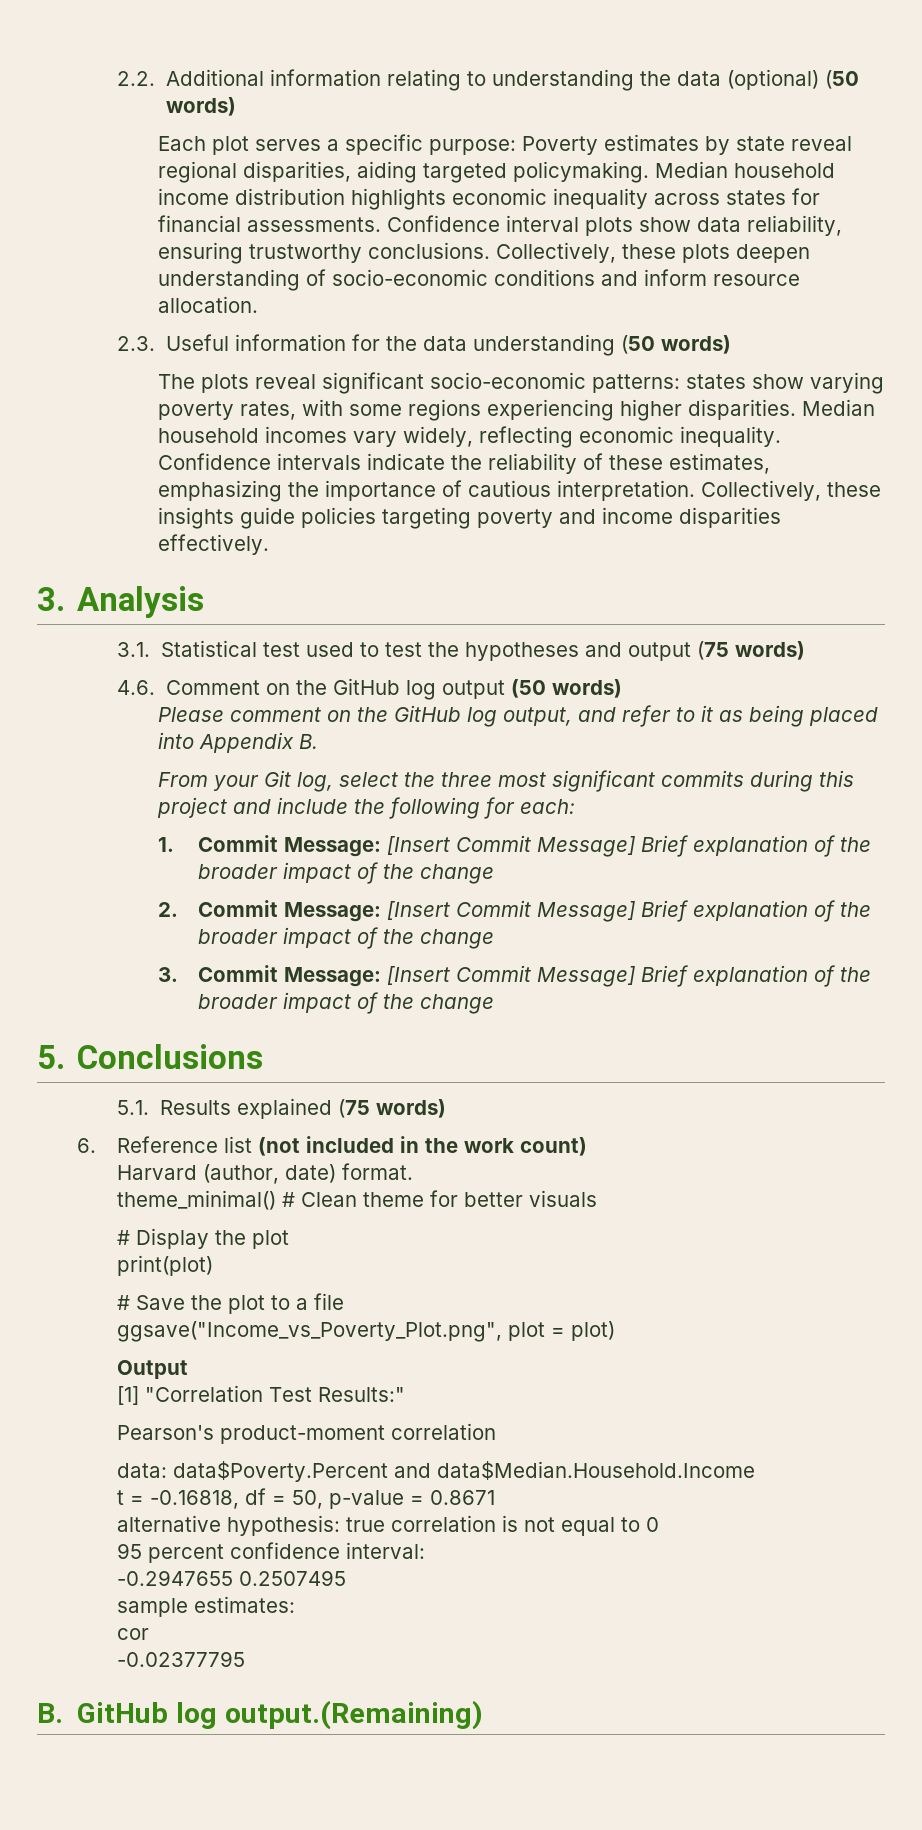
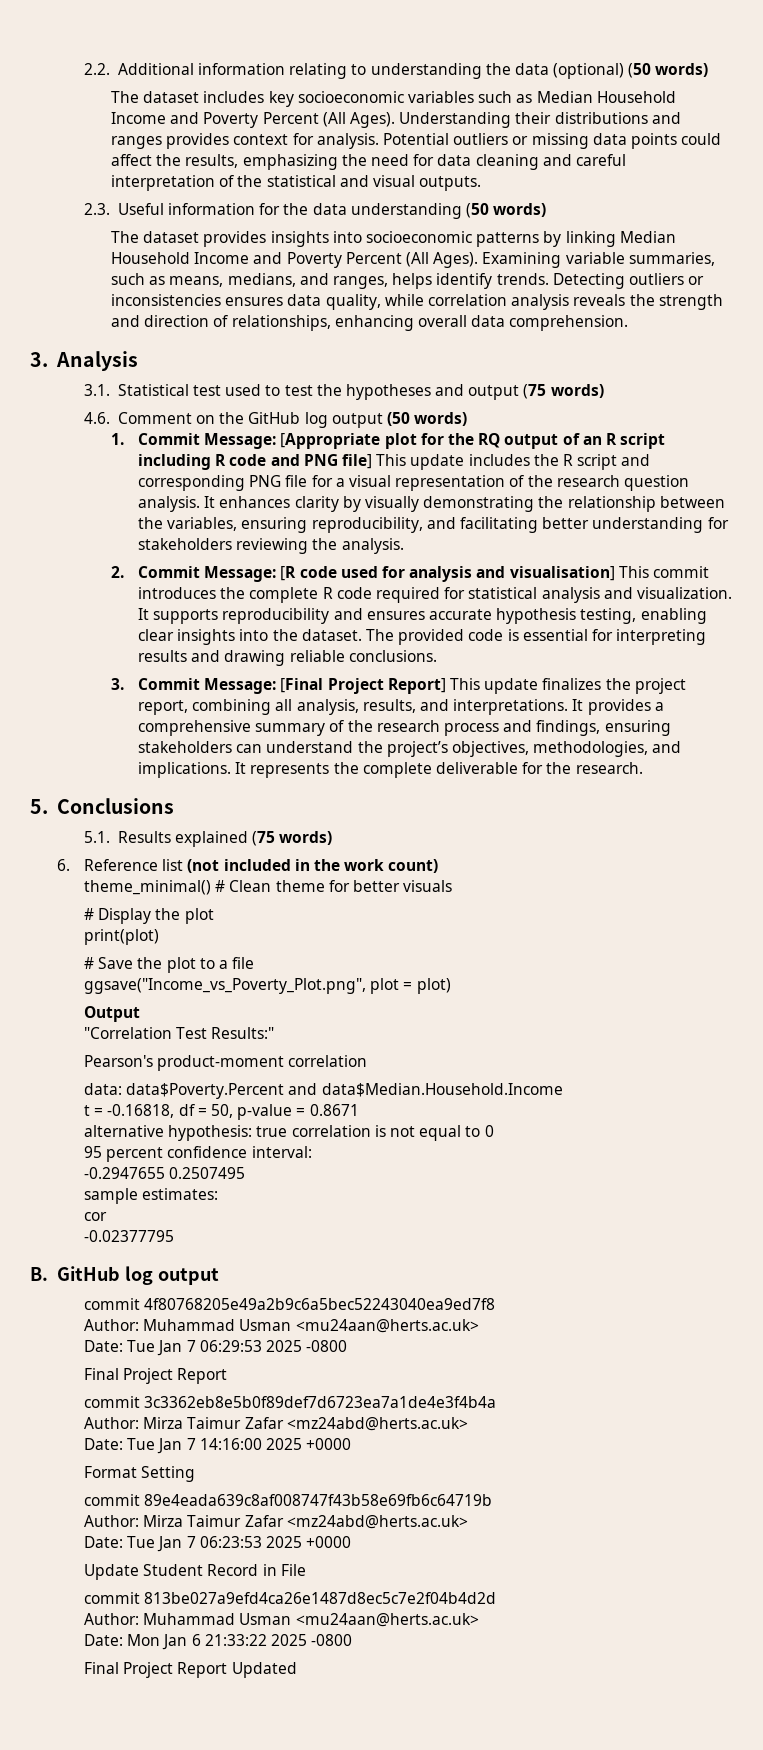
- Each plot serves a specific purpose: Poverty estimates by state reveal regional disparities, aiding targeted policymaking. Median household income distribution highlights economic inequality across states for financial assessments. Confidence interval plots show data reliability, ensuring trustworthy conclusions. Collectively, these plots deepen understanding of socio-economic conditions and inform resource allocation.
+ The dataset includes key socioeconomic variables such as Median Household Income and Poverty Percent (All Ages). Understanding their distributions and ranges provides context for analysis. Potential outliers or missing data points could affect the results, emphasizing the need for data cleaning and careful interpretation of the statistical and visual outputs.
- The plots reveal significant socio-economic patterns: states show varying poverty rates, with some regions experiencing higher disparities. Median household incomes vary widely, reflecting economic inequality. Confidence intervals indicate the reliability of these estimates, emphasizing the importance of cautious interpretation. Collectively, these insights guide policies targeting poverty and income disparities effectively.
+ The dataset provides insights into socioeconomic patterns by linking Median Household Income and Poverty Percent (All Ages). Examining variable summaries, such as means, medians, and ranges, helps identify trends. Detecting outliers or inconsistencies ensures data quality, while correlation analysis reveals the strength and direction of relationships, enhancing overall data comprehension.
- Please comment on the GitHub log output, and refer to it as being placed into Appendix B.
- From your Git log, select the three most significant commits during this project and include the following for each:
- 1. Commit Message: [Insert Commit Message] Brief explanation of the broader impact of the change
- 2. Commit Message: [Insert Commit Message] Brief explanation of the broader impact of the change
- 3. Commit Message: [Insert Commit Message] Brief explanation of the broader impact of the change
+ 1. Commit Message: [Appropriate plot for the RQ output of an R script including R code and PNG file] This update includes the R script and corresponding PNG file for a visual representation of the research question analysis. It enhances clarity by visually demonstrating the relationship between the variables, ensuring reproducibility, and facilitating better understanding for stakeholders reviewing the analysis.
+ 2. Commit Message: [R code used for analysis and visualisation] This commit introduces the complete R code required for statistical analysis and visualization. It supports reproducibility and ensures accurate hypothesis testing, enabling clear insights into the dataset. The provided code is essential for interpreting results and drawing reliable conclusions.
+ 3. Commit Message: [Final Project Report] This update finalizes the project report, combining all analysis, results, and interpretations. It provides a comprehensive summary of the research process and findings, ensuring stakeholders can understand the project’s objectives, methodologies, and implications. It represents the complete deliverable for the research.
- Harvard (author, date) format.
- [1] "Correlation Test Results:"
+ "Correlation Test Results:"
- B. GitHub log output.(Remaining)
+ B. GitHub log output
+ commit 4f80768205e49a2b9c6a5bec52243040ea9ed7f8
+ Author: Muhammad Usman <mu24aan@herts.ac.uk>
+ Date: Tue Jan 7 06:29:53 2025 -0800
+ Final Project Report
+ commit 3c3362eb8e5b0f89def7d6723ea7a1de4e3f4b4a
+ Author: Mirza Taimur Zafar <mz24abd@herts.ac.uk>
+ Date: Tue Jan 7 14:16:00 2025 +0000
+ Format Setting
+ commit 89e4eada639c8af008747f43b58e69fb6c64719b
+ Author: Mirza Taimur Zafar <mz24abd@herts.ac.uk>
+ Date: Tue Jan 7 06:23:53 2025 +0000
+ Update Student Record in File
+ commit 813be027a9efd4ca26e1487d8ec5c7e2f04b4d2d
+ Author: Muhammad Usman <mu24aan@herts.ac.uk>
+ Date: Mon Jan 6 21:33:22 2025 -0800
+ Final Project Report Updated

